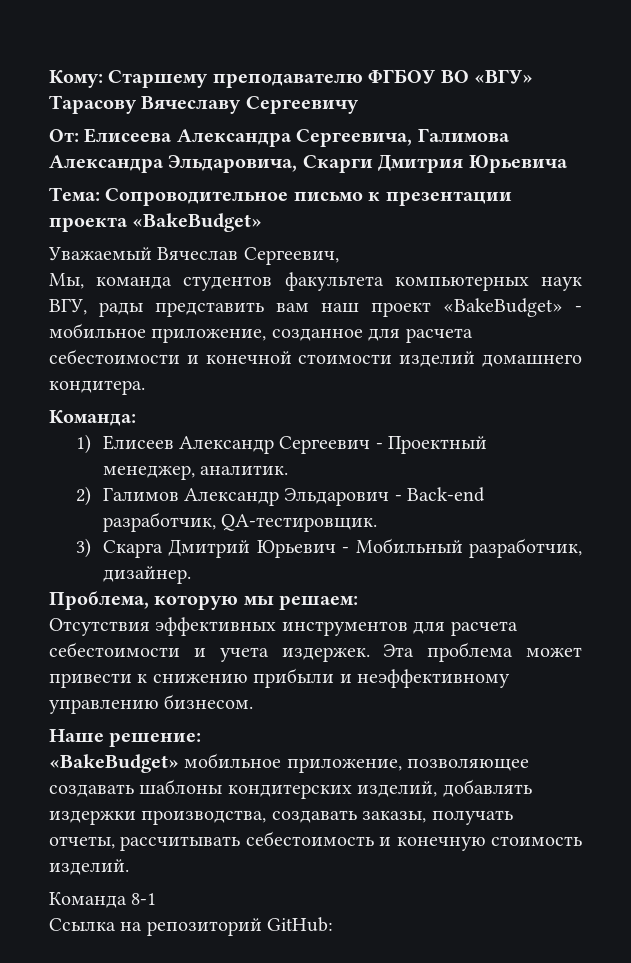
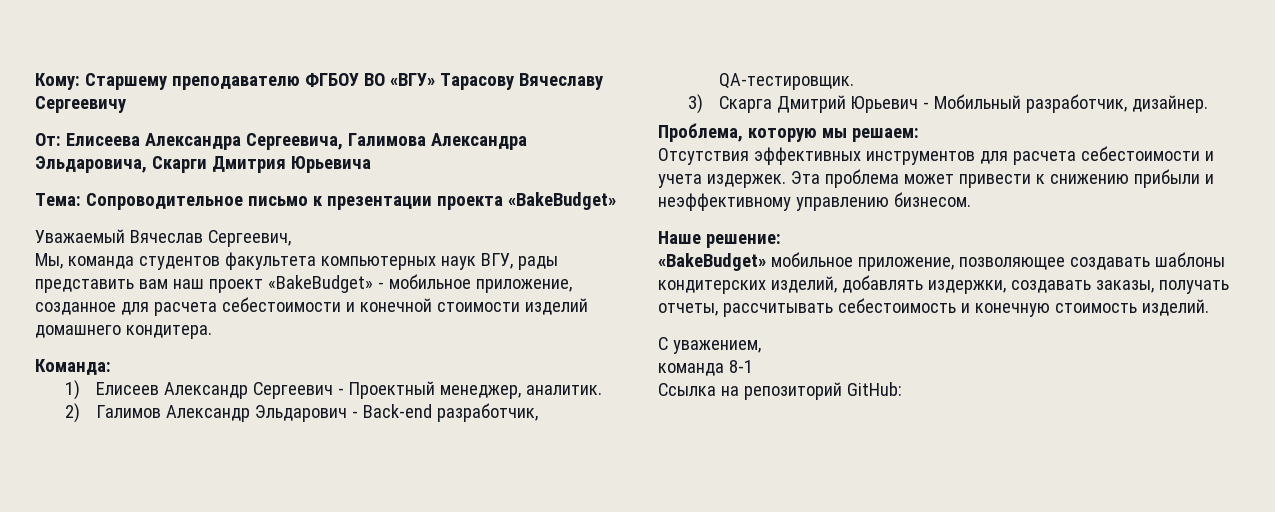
- «BakeBudget» мобильное приложение, позволяющее создавать шаблоны кондитерских изделий, добавлять издержки производства, создавать заказы, получать отчеты, рассчитывать себестоимость и конечную стоимость изделий.
+ «BakeBudget» мобильное приложение, позволяющее создавать шаблоны кондитерских изделий, добавлять издержки, создавать заказы, получать отчеты, рассчитывать себестоимость и конечную стоимость изделий.
- Команда 8-1
+ С уважением,
+ команда 8-1

